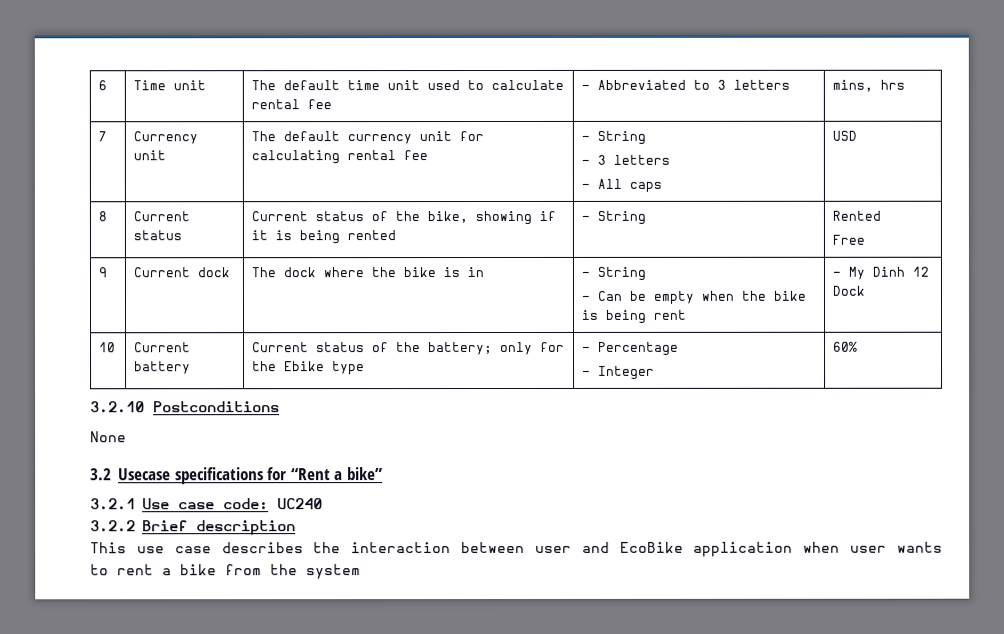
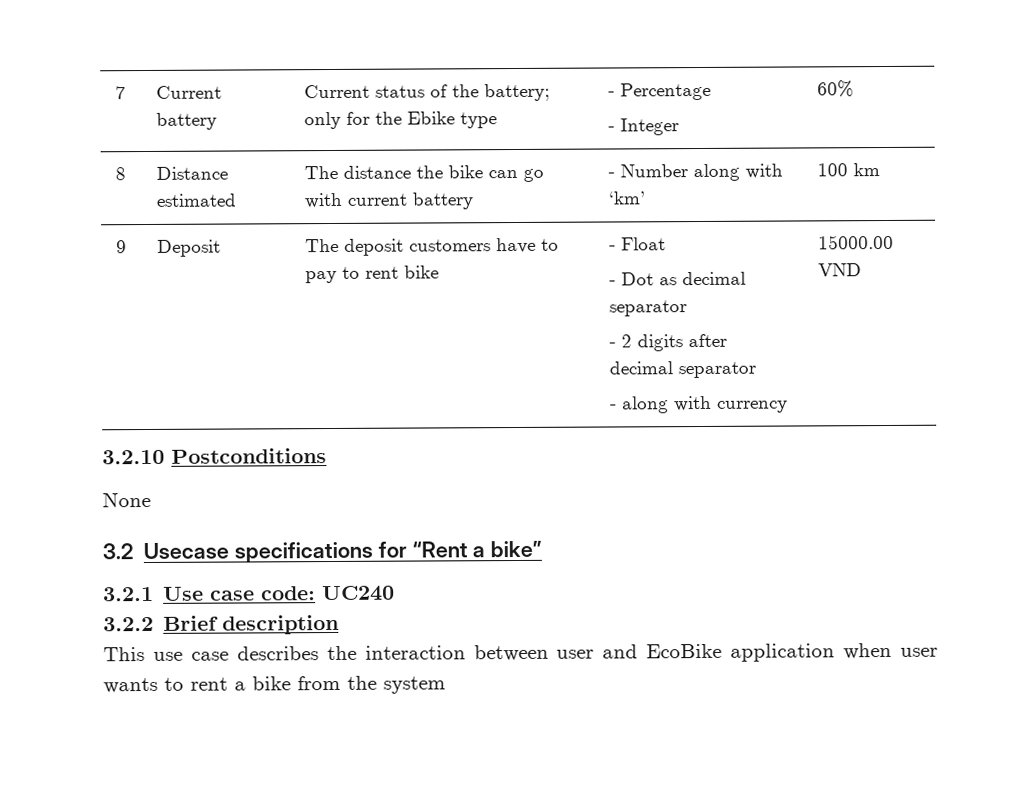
- 6 | Time unit | The default time unit used to calculate rental fee | - Abbreviated to 3 letters | mins, hrs
- 7 | Currency unit | The default currency unit for calculating rental fee | - String
- - 3 letters
- - All caps | USD
- 8 | Current status | Current status of the bike, showing if it is being rented | - String | Rented
- Free
- 9 | Current dock | The dock where the bike is in | - String
- - Can be empty when the bike is being rent | - My Dinh 12 Dock
- 10 | Current battery | Current status of the battery; only for the Ebike type | - Percentage
+ 7 | Current battery | Current status of the battery; only for the Ebike type | - Percentage
+ 8 | Distance estimated | The distance the bike can go with current battery | - Number along with ‘km’ | 100 km
+ 9 | Deposit | The deposit customers have to pay to rent bike | - Float
+ - Dot as decimal separator
+ - 2 digits after decimal separator
+ - along with currency | 15000.00 VND

